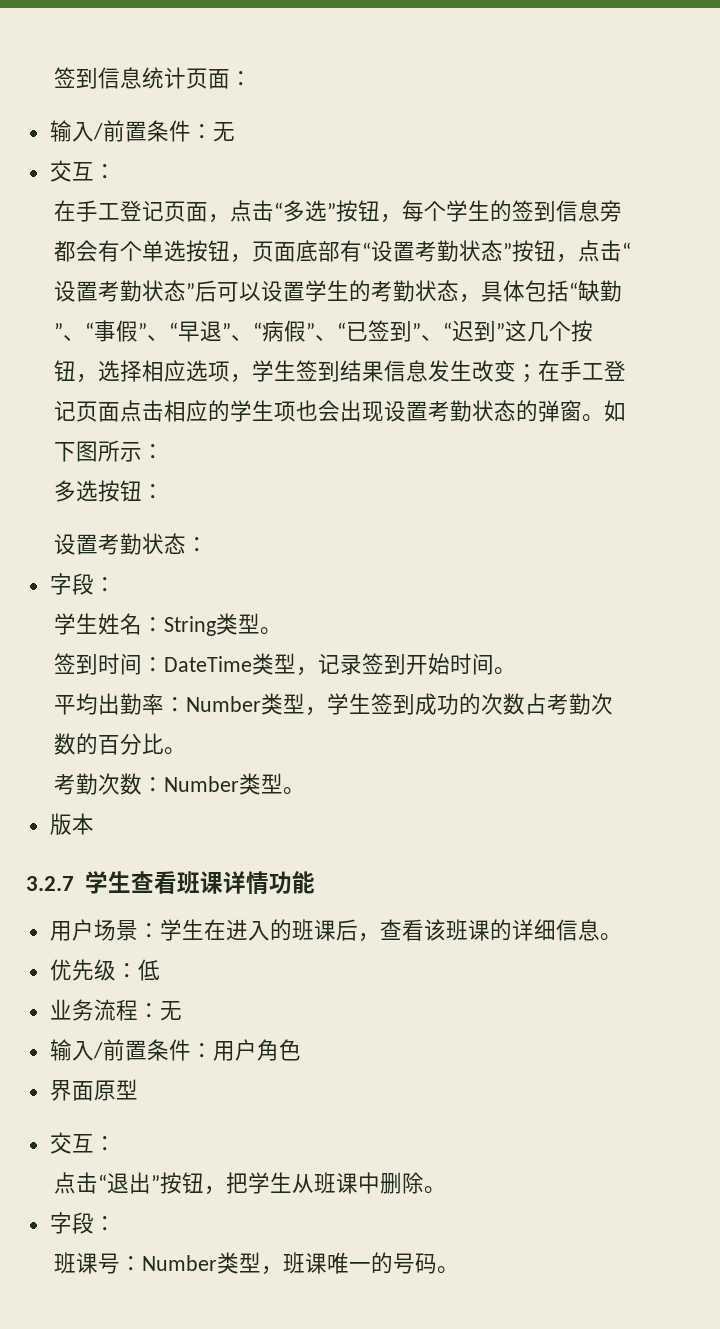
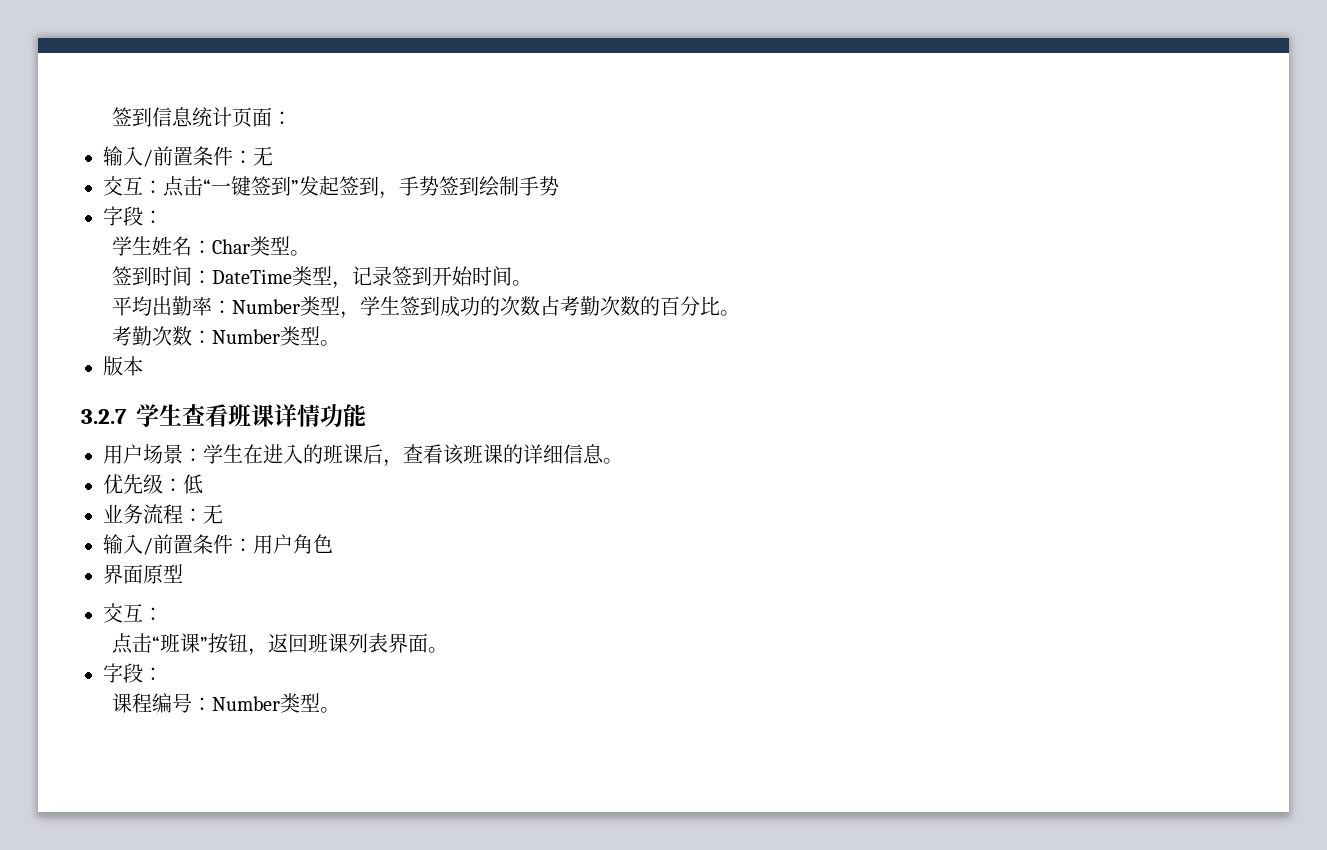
  输入/前置条件：无
- 交互：
- 在手工登记页面，点击“多选”按钮，每个学生的签到信息旁都会有个单选按钮，页面底部有“设置考勤状态”按钮，点击“设置考勤状态”后可以设置学生的考勤状态，具体包括“缺勤”、“事假”、“早退”、“病假”、“已签到”、“迟到”这几个按钮，选择相应选项，学生签到结果信息发生改变；在手工登记页面点击相应的学生项也会出现设置考勤状态的弹窗。如下图所示：
- 多选按钮：
- 设置考勤状态：
+ 交互：点击“一键签到”发起签到，手势签到绘制手势
- 学生姓名：String类型。
+ 学生姓名：Char类型。
- 点击“退出”按钮，把学生从班课中删除。
+ 点击“班课”按钮，返回班课列表界面。
- 班课号：Number类型，班课唯一的号码。
+ 课程编号：Number类型。

